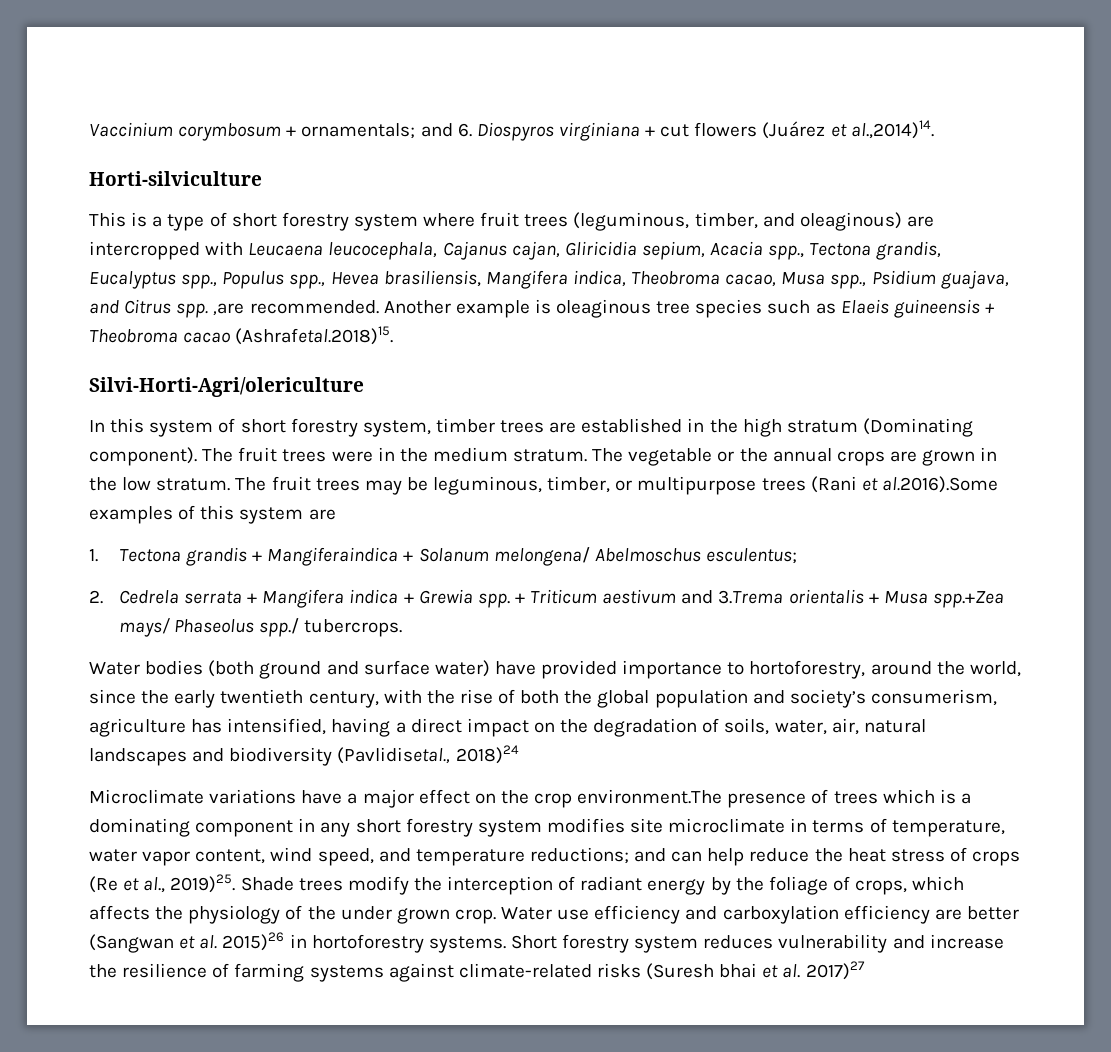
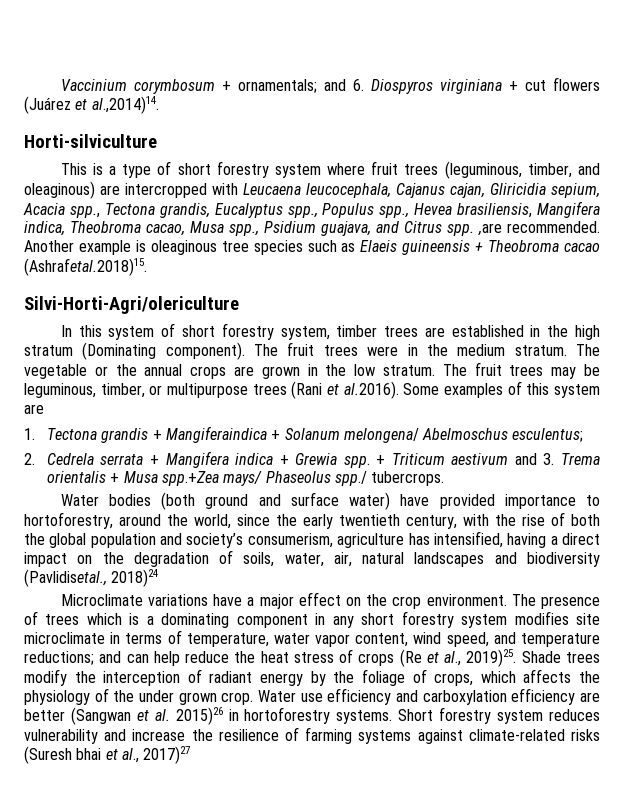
- The fruit trees may be leguminous, timber, or multipurpose trees (Rani et al.2016).Some examples of this system are
+ The fruit trees may be leguminous, timber, or multipurpose trees (Rani et al.2016). Some examples of this system are
- + Triticum aestivum and 3.Trema orientalis + Musa spp.+Zea mays/ Phaseolus spp./ tubercrops.
+ + Triticum aestivum and 3. Trema orientalis + Musa spp.+Zea mays/ Phaseolus spp./ tubercrops.
- Microclimate variations have a major effect on the crop environment.The presence of trees which is a dominating component in any short forestry system modifies site microclimate in terms of temperature, water vapor content, wind speed, and temperature reductions; and can help reduce the heat stress of crops (Re et al., 2019)25.
+ Microclimate variations have a major effect on the crop environment. The presence of trees which is a dominating component in any short forestry system modifies site microclimate in terms of temperature, water vapor content, wind speed, and temperature reductions; and can help reduce the heat stress of crops (Re et al., 2019)25.
- Short forestry system reduces vulnerability and increase the resilience of farming systems against climate-related risks (Suresh bhai et al. 2017)27
+ Short forestry system reduces vulnerability and increase the resilience of farming systems against climate-related risks (Suresh bhai et al., 2017)27

